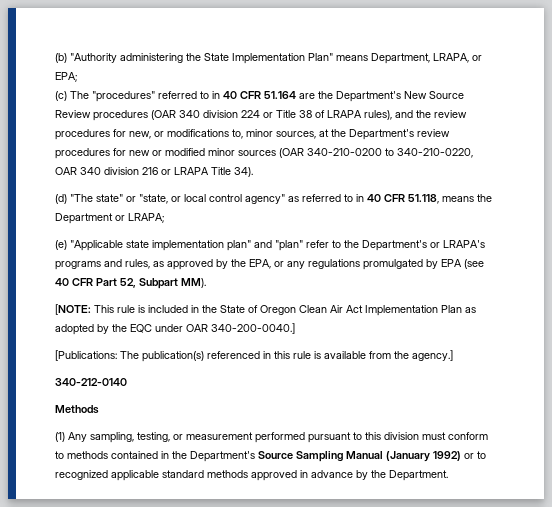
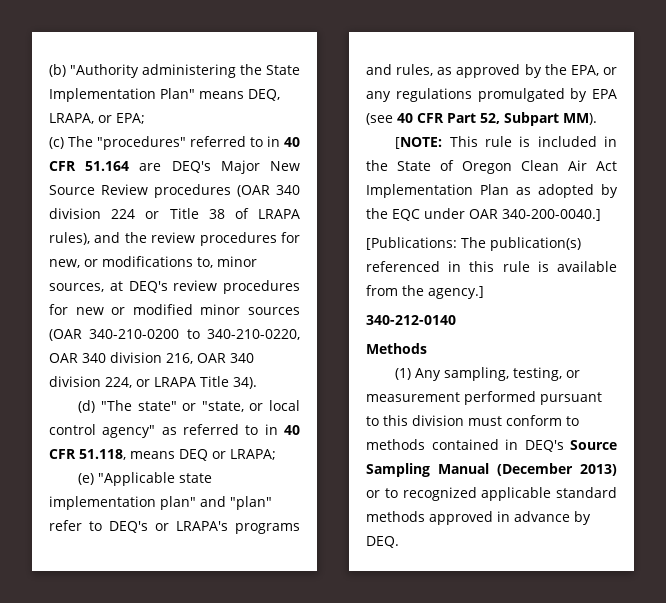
- (b) "Authority administering the State Implementation Plan" means Department, LRAPA, or EPA;
+ (b) "Authority administering the State Implementation Plan" means DEQ, LRAPA, or EPA;
- (c) The "procedures" referred to in 40 CFR 51.164 are the Department's New Source Review procedures (OAR 340 division 224 or Title 38 of LRAPA rules), and the review procedures for new, or modifications to, minor sources, at the Department's review procedures for new or modified minor sources (OAR 340-210-0200 to 340-210-0220, OAR 340 division 216 or LRAPA Title 34).
+ (c) The "procedures" referred to in 40 CFR 51.164 are DEQ's Major New Source Review procedures (OAR 340 division 224 or Title 38 of LRAPA rules), and the review procedures for new, or modifications to, minor sources, at DEQ's review procedures for new or modified minor sources (OAR 340-210-0200 to 340-210-0220, OAR 340 division 216, OAR 340 division 224, or LRAPA Title 34).
- (d) "The state" or "state, or local control agency" as referred to in 40 CFR 51.118, means the Department or LRAPA;
+ (d) "The state" or "state, or local control agency" as referred to in 40 CFR 51.118, means DEQ or LRAPA;
- (e) "Applicable state implementation plan" and "plan" refer to the Department's or LRAPA's programs and rules, as approved by the EPA, or any regulations promulgated by EPA (see 40 CFR Part 52, Subpart MM).
+ (e) "Applicable state implementation plan" and "plan" refer to DEQ's or LRAPA's programs and rules, as approved by the EPA, or any regulations promulgated by EPA (see 40 CFR Part 52, Subpart MM).
- (1) Any sampling, testing, or measurement performed pursuant to this division must conform to methods contained in the Department's Source Sampling Manual (January 1992) or to recognized applicable standard methods approved in advance by the Department.
+ (1) Any sampling, testing, or measurement performed pursuant to this division must conform to methods contained in DEQ's Source Sampling Manual (December 2013) or to recognized applicable standard methods approved in advance by DEQ.

